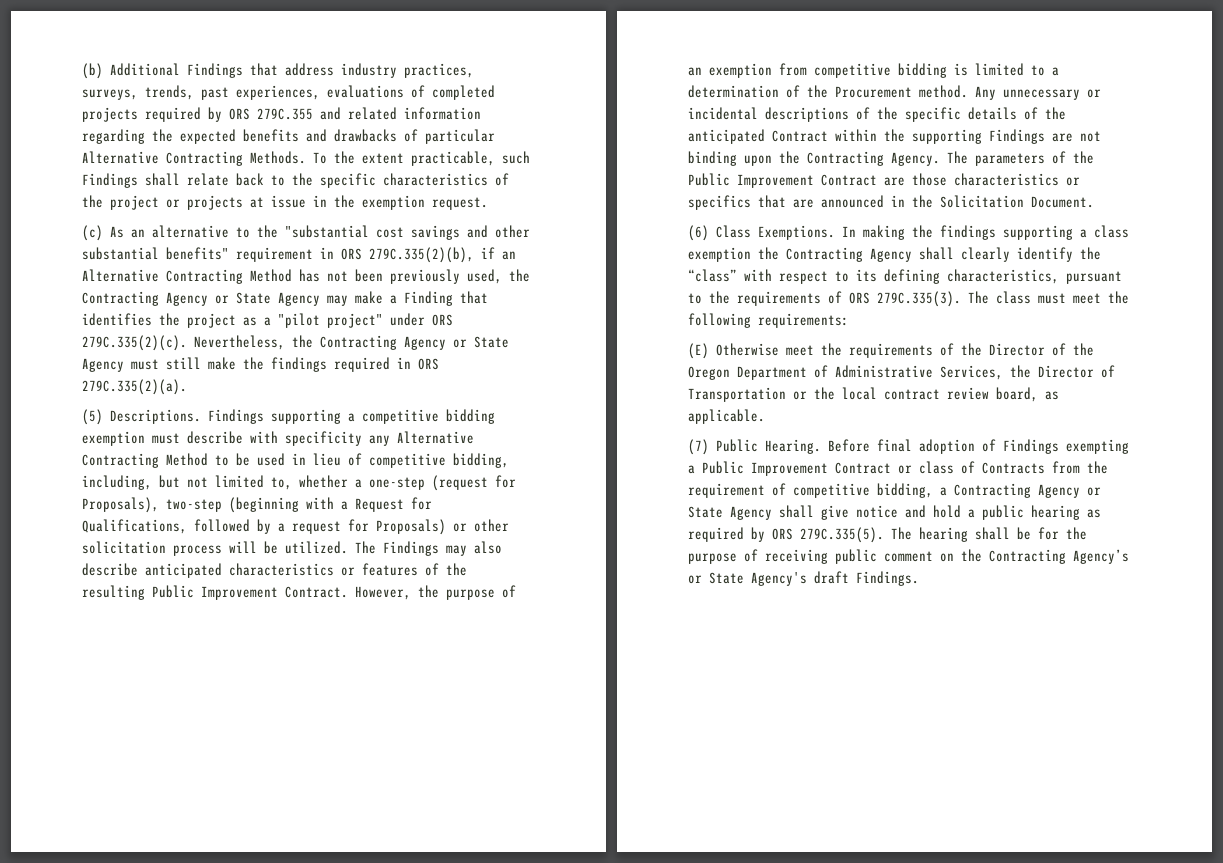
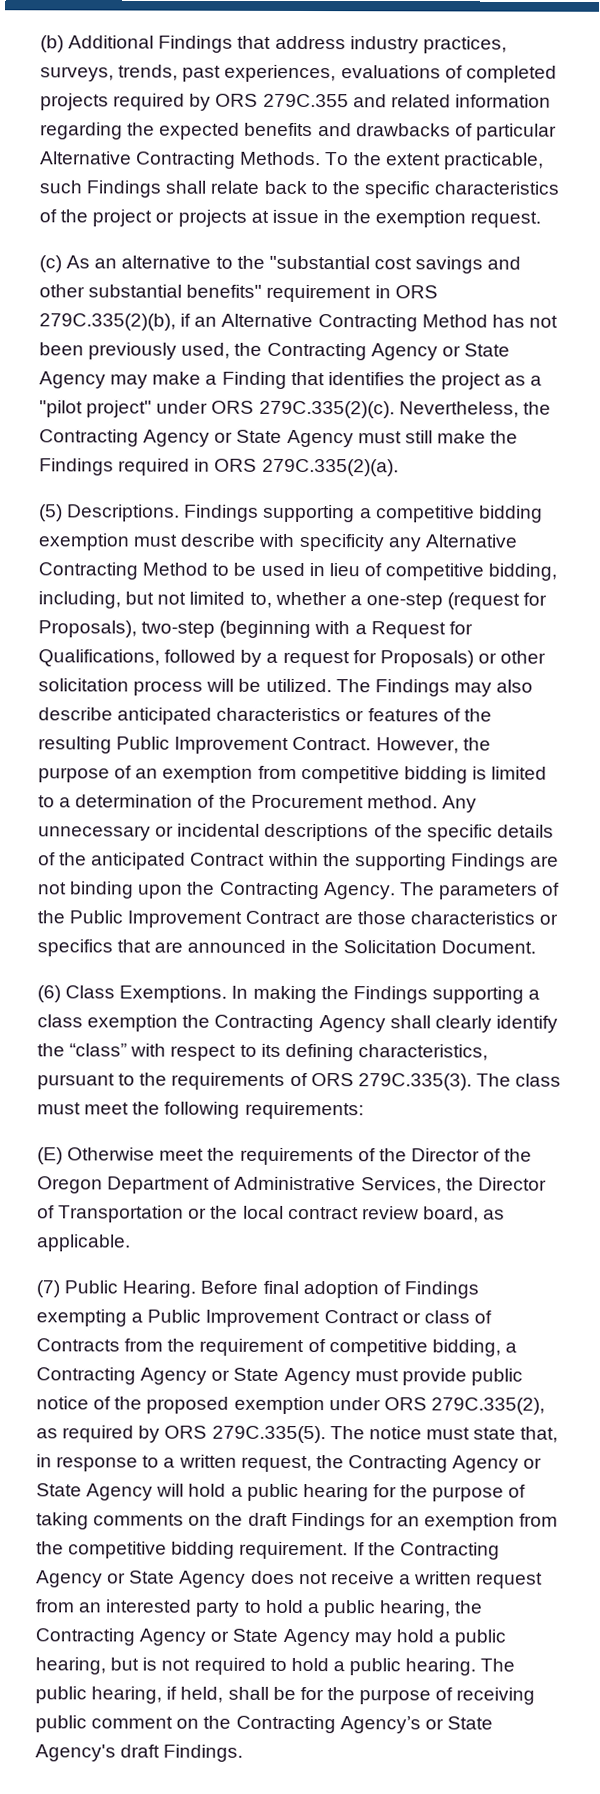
- (c) As an alternative to the "substantial cost savings and other substantial benefits" requirement in ORS 279C.335(2)(b), if an Alternative Contracting Method has not been previously used, the Contracting Agency or State Agency may make a Finding that identifies the project as a "pilot project" under ORS 279C.335(2)(c). Nevertheless, the Contracting Agency or State Agency must still make the findings required in ORS 279C.335(2)(a).
+ (c) As an alternative to the "substantial cost savings and other substantial benefits" requirement in ORS 279C.335(2)(b), if an Alternative Contracting Method has not been previously used, the Contracting Agency or State Agency may make a Finding that identifies the project as a "pilot project" under ORS 279C.335(2)(c). Nevertheless, the Contracting Agency or State Agency must still make the Findings required in ORS 279C.335(2)(a).
- In making the findings supporting a class exemption the Contracting Agency shall clearly identify the “class” with respect to its defining characteristics, pursuant to the requirements of ORS 279C.335(3). The class must meet the following requirements:
+ In making the Findings supporting a class exemption the Contracting Agency shall clearly identify the “class” with respect to its defining characteristics, pursuant to the requirements of ORS 279C.335(3). The class must meet the following requirements:
- Before final adoption of Findings exempting a Public Improvement Contract or class of Contracts from the requirement of competitive bidding, a Contracting Agency or State Agency shall give notice and hold a public hearing as required by ORS 279C.335(5). The hearing shall be for the purpose of receiving public comment on the Contracting Agency’s or State Agency's draft Findings.
+ Before final adoption of Findings exempting a Public Improvement Contract or class of Contracts from the requirement of competitive bidding, a Contracting Agency or State Agency must provide public notice of the proposed exemption under ORS 279C.335(2), as required by ORS 279C.335(5). The notice must state that, in response to a written request, the Contracting Agency or State Agency will hold a public hearing for the purpose of taking comments on the draft Findings for an exemption from the competitive bidding requirement. If the Contracting Agency or State Agency does not receive a written request from an interested party to hold a public hearing, the Contracting Agency or State Agency may hold a public hearing, but is not required to hold a public hearing. The public hearing, if held, shall be for the purpose of receiving public comment on the Contracting Agency’s or State Agency's draft Findings.

